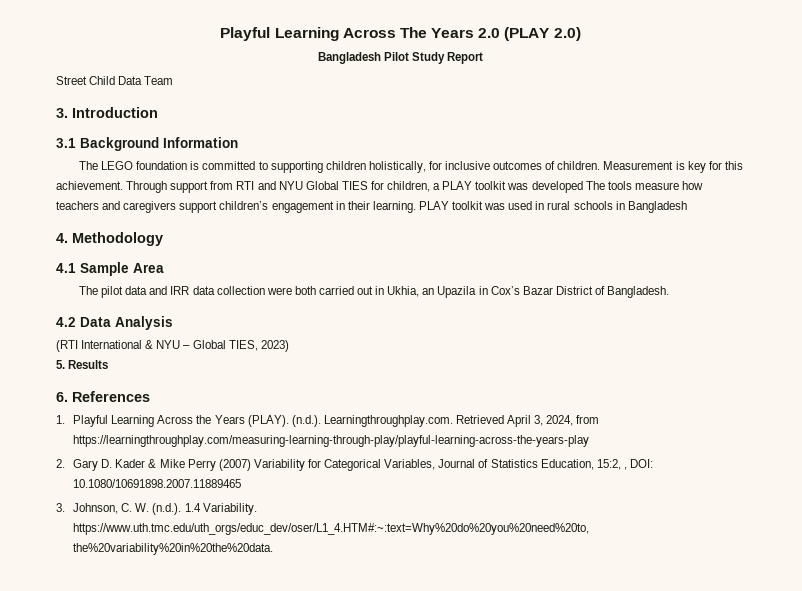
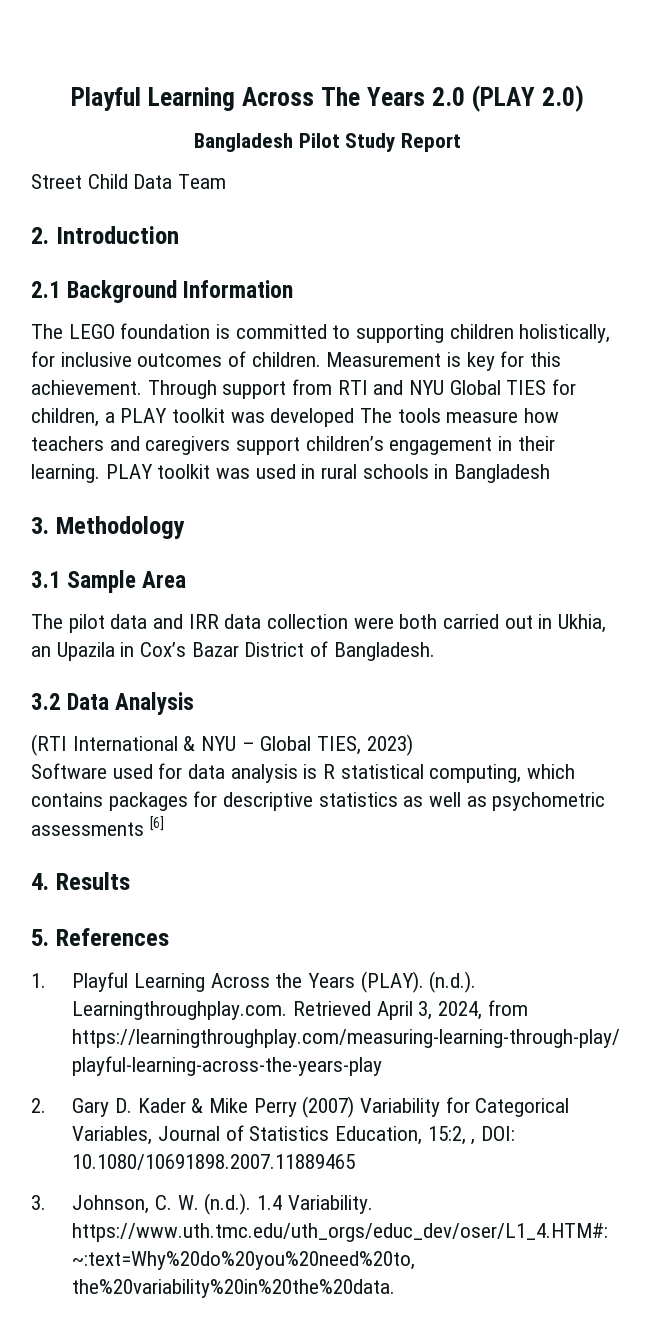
- 3. Introduction
+ 2. Introduction
- 3.1 Background Information
+ 2.1 Background Information
- 4. Methodology
+ 3. Methodology
- 4.1 Sample Area
+ 3.1 Sample Area
- 4.2 Data Analysis
+ 3.2 Data Analysis
- 5. Results
+ Software used for data analysis is R statistical computing, which contains packages for descriptive statistics as well as psychometric assessments [6]
+ 4. Results
- 6. References
+ 5. References

